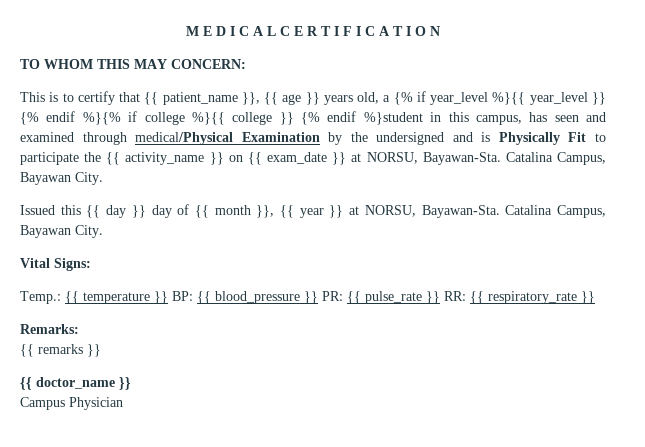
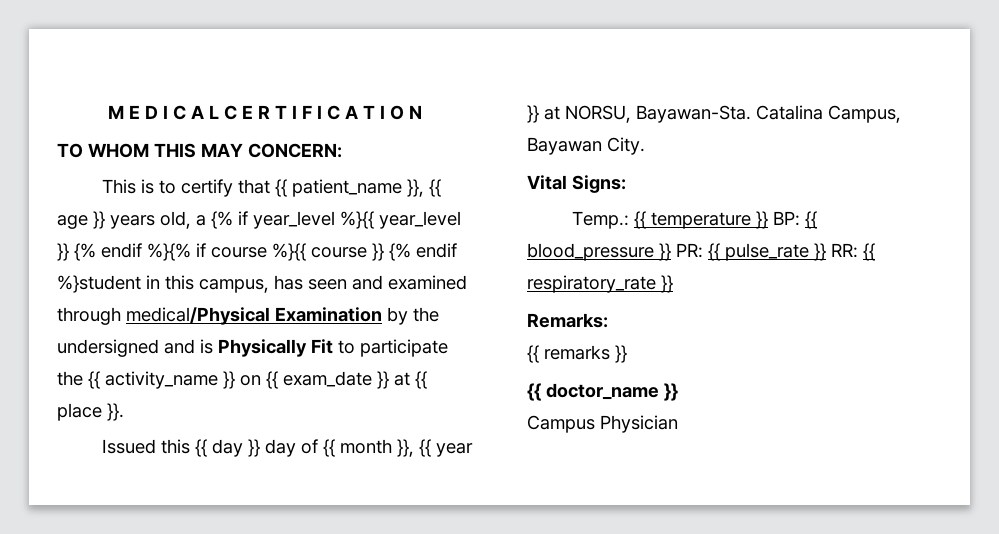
- This is to certify that {{ patient_name }}, {{ age }} years old, a {% if year_level %}{{ year_level }} {% endif %}{% if college %}{{ college }} {% endif %}student in this campus, has seen and examined through medical/Physical Examination by the undersigned and is Physically Fit to participate the {{ activity_name }} on {{ exam_date }} at NORSU, Bayawan-Sta. Catalina Campus, Bayawan City.
+ This is to certify that {{ patient_name }}, {{ age }} years old, a {% if year_level %}{{ year_level }} {% endif %}{% if course %}{{ course }} {% endif %}student in this campus, has seen and examined through medical/Physical Examination by the undersigned and is Physically Fit to participate the {{ activity_name }} on {{ exam_date }} at {{ place }}.

